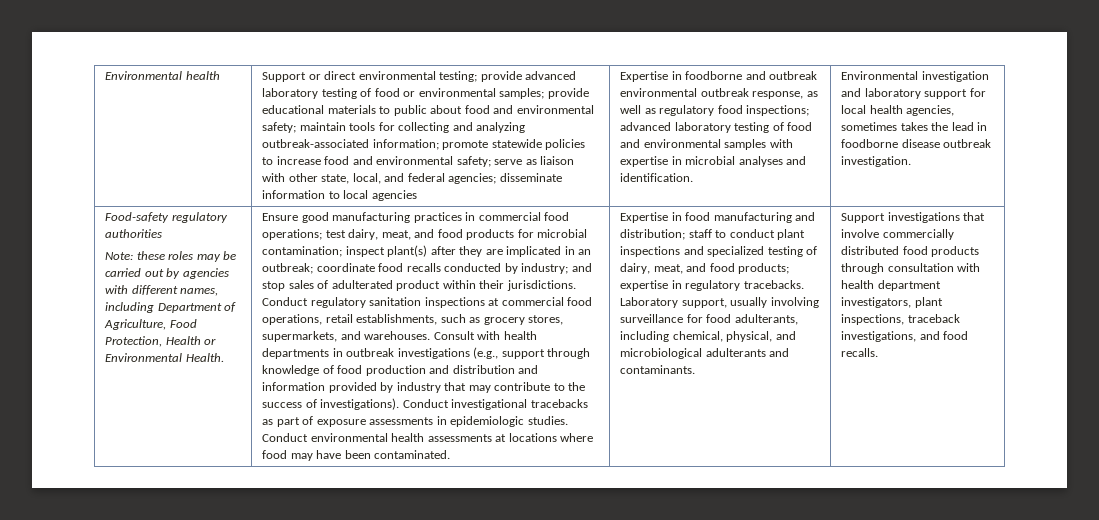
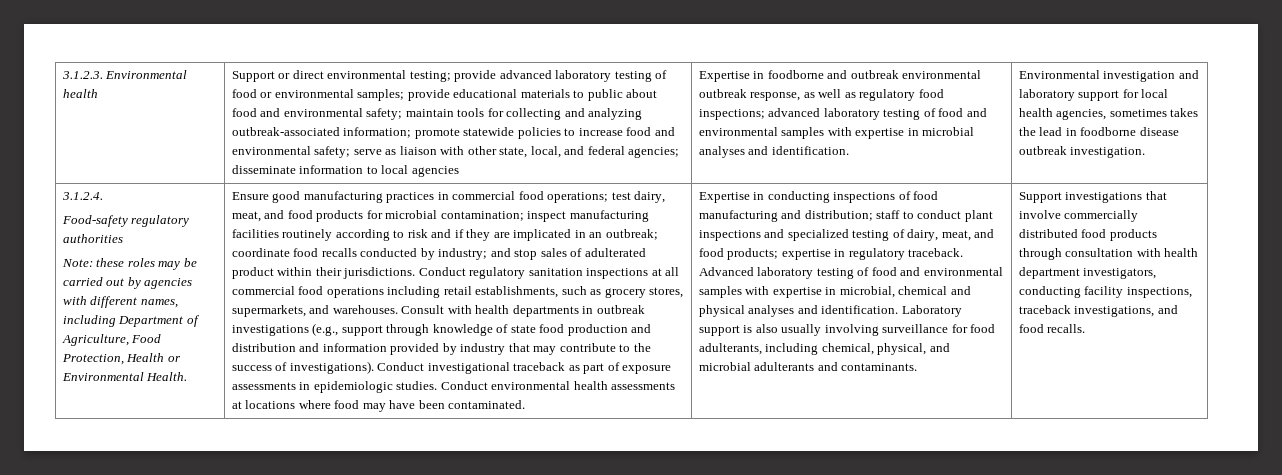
- Environmental health
+ 3.1.2.3. Environmental health
+ 3.1.2.4.
- Ensure good manufacturing practices in commercial food operations; test dairy, meat, and food products for microbial contamination; inspect plant(s) after they are implicated in an outbreak; coordinate food recalls conducted by industry; and stop sales of adulterated product within their jurisdictions.
+ Ensure good manufacturing practices in commercial food operations; test dairy, meat, and food products for microbial contamination; inspect manufacturing facilities routinely according to risk and if they are implicated in an outbreak; coordinate food recalls conducted by industry; and stop sales of adulterated product within their jurisdictions.
- Conduct regulatory sanitation inspections at commercial food operations, retail establishments, such as grocery stores, supermarkets, and warehouses.
+ Conduct regulatory sanitation inspections at all commercial food operations including retail establishments, such as grocery stores, supermarkets, and warehouses.
- Consult with health departments in outbreak investigations (e.g., support through knowledge of food production and distribution and information provided by industry that may contribute to the success of investigations).
+ Consult with health departments in outbreak investigations (e.g., support through knowledge of state food production and distribution and information provided by industry that may contribute to the success of investigations).
- Conduct investigational tracebacks as part of exposure assessments in epidemiologic studies.
+ Conduct investigational traceback as part of exposure assessments in epidemiologic studies.
- Expertise in food manufacturing and distribution; staff to conduct plant inspections and specialized testing of dairy, meat, and food products; expertise in regulatory tracebacks. Laboratory support, usually involving surveillance for food adulterants, including chemical, physical, and microbiological adulterants and contaminants.
+ Expertise in conducting inspections of food manufacturing and distribution; staff to conduct plant inspections and specialized testing of dairy, meat, and food products; expertise in regulatory traceback. Advanced laboratory testing of food and environmental samples with expertise in microbial, chemical and physical analyses and identification. Laboratory support is also usually involving surveillance for food adulterants, including chemical, physical, and microbial adulterants and contaminants.
- Support investigations that involve commercially distributed food products through consultation with health department investigators, plant inspections, traceback investigations, and food recalls.
+ Support investigations that involve commercially distributed food products through consultation with health department investigators, conducting facility inspections, traceback investigations, and food recalls.

